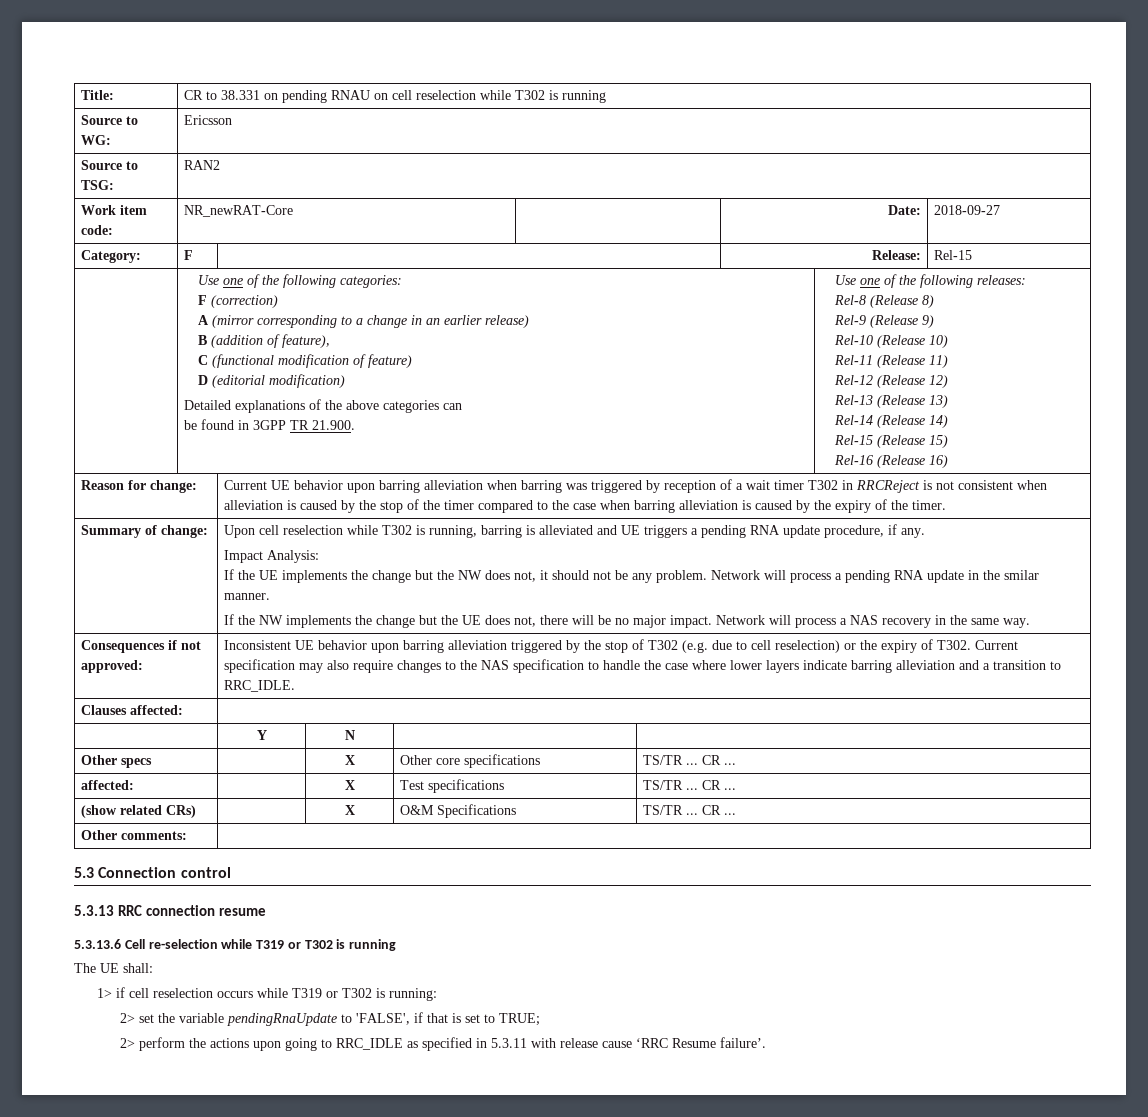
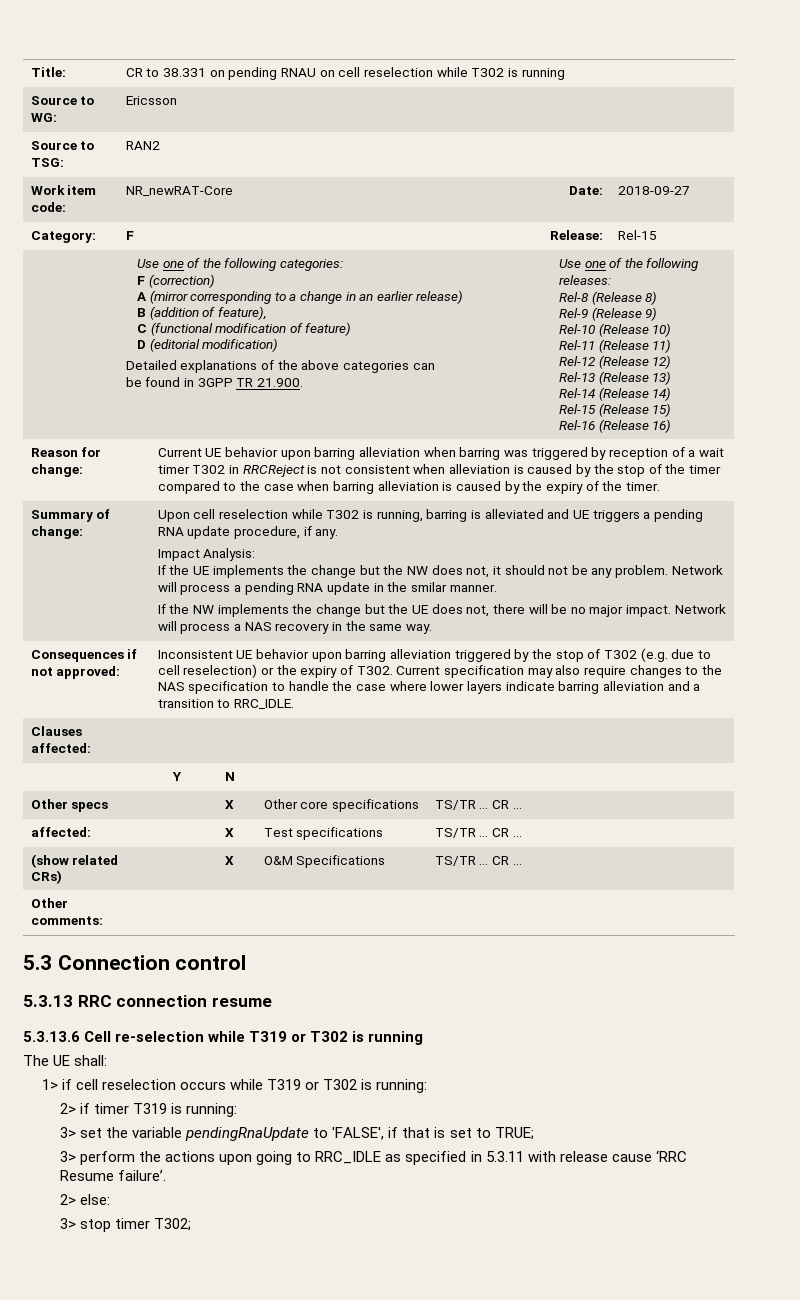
- 2> set the variable pendingRnaUpdate to 'FALSE', if that is set to TRUE;
+ 2> if timer T319 is running:
+ 3> set the variable pendingRnaUpdate to 'FALSE', if that is set to TRUE;
- 2> perform the actions upon going to RRC_IDLE as specified in 5.3.11 with release cause ‘RRC Resume failure’.
+ 3> perform the actions upon going to RRC_IDLE as specified in 5.3.11 with release cause ‘RRC Resume failure’.
+ 2> else:
+ 3> stop timer T302;

